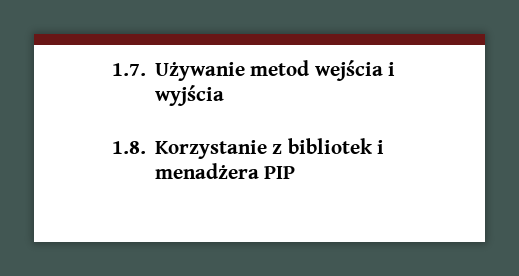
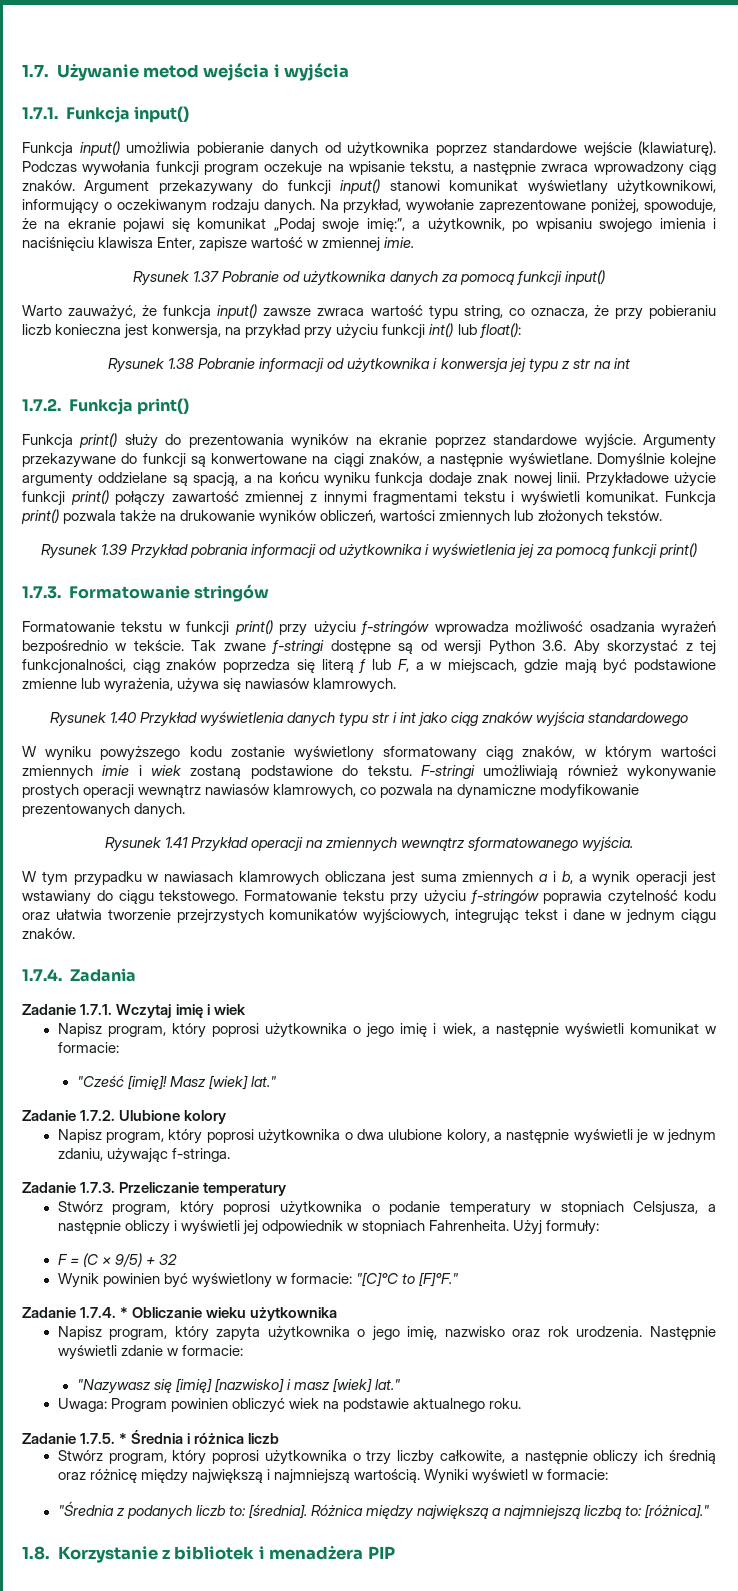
+ 1.7.1. Funkcja input()
+ Funkcja input() umożliwia pobieranie danych od użytkownika poprzez standardowe wejście (klawiaturę). Podczas wywołania funkcji program oczekuje na wpisanie tekstu, a następnie zwraca wprowadzony ciąg znaków. Argument przekazywany do funkcji input() stanowi komunikat wyświetlany użytkownikowi, informujący o oczekiwanym rodzaju danych. Na przykład, wywołanie zaprezentowane poniżej, spowoduje, że na ekranie pojawi się komunikat „Podaj swoje imię:”, a użytkownik, po wpisaniu swojego imienia i naciśnięciu klawisza Enter, zapisze wartość w zmiennej imie.
+ Rysunek 1.37 Pobranie od użytkownika danych za pomocą funkcji input()
+ Warto zauważyć, że funkcja input() zawsze zwraca wartość typu string, co oznacza, że przy pobieraniu liczb konieczna jest konwersja, na przykład przy użyciu funkcji int() lub float():
+ Rysunek 1.38 Pobranie informacji od użytkownika i konwersja jej typu z str na int
+ 1.7.2. Funkcja print()
+ Funkcja print() służy do prezentowania wyników na ekranie poprzez standardowe wyjście. Argumenty przekazywane do funkcji są konwertowane na ciągi znaków, a następnie wyświetlane. Domyślnie kolejne argumenty oddzielane są spacją, a na końcu wyniku funkcja dodaje znak nowej linii. Przykładowe użycie funkcji print() połączy zawartość zmiennej z innymi fragmentami tekstu i wyświetli komunikat. Funkcja print() pozwala także na drukowanie wyników obliczeń, wartości zmiennych lub złożonych tekstów.
+ Rysunek 1.39 Przykład pobrania informacji od użytkownika i wyświetlenia jej za pomocą funkcji print()
+ 1.7.3. Formatowanie stringów
+ Formatowanie tekstu w funkcji print() przy użyciu f-stringów wprowadza możliwość osadzania wyrażeń bezpośrednio w tekście. Tak zwane f-stringi dostępne są od wersji Python 3.6. Aby skorzystać z tej funkcjonalności, ciąg znaków poprzedza się literą f lub F, a w miejscach, gdzie mają być podstawione zmienne lub wyrażenia, używa się nawiasów klamrowych.
+ Rysunek 1.40 Przykład wyświetlenia danych typu str i int jako ciąg znaków wyjścia standardowego
+ W wyniku powyższego kodu zostanie wyświetlony sformatowany ciąg znaków, w którym wartości zmiennych imie i wiek zostaną podstawione do tekstu. F-stringi umożliwiają również wykonywanie prostych operacji wewnątrz nawiasów klamrowych, co pozwala na dynamiczne modyfikowanie prezentowanych danych.
+ Rysunek 1.41 Przykład operacji na zmiennych wewnątrz sformatowanego wyjścia.
+ W tym przypadku w nawiasach klamrowych obliczana jest suma zmiennych a i b, a wynik operacji jest wstawiany do ciągu tekstowego. Formatowanie tekstu przy użyciu f-stringów poprawia czytelność kodu oraz ułatwia tworzenie przejrzystych komunikatów wyjściowych, integrując tekst i dane w jednym ciągu znaków.
+ 1.7.4. Zadania
+ Zadanie 1.7.1. Wczytaj imię i wiek
+ Napisz program, który poprosi użytkownika o jego imię i wiek, a następnie wyświetli komunikat w formacie:
+ "Cześć [imię]! Masz [wiek] lat."
+ Zadanie 1.7.2. Ulubione kolory
+ Napisz program, który poprosi użytkownika o dwa ulubione kolory, a następnie wyświetli je w jednym zdaniu, używając f-stringa.
+ Zadanie 1.7.3. Przeliczanie temperatury
+ Stwórz program, który poprosi użytkownika o podanie temperatury w stopniach Celsjusza, a następnie obliczy i wyświetli jej odpowiednik w stopniach Fahrenheita. Użyj formuły:
+ F = (C × 9/5) + 32
+ Wynik powinien być wyświetlony w formacie: "[C]°C to [F]°F."
+ Zadanie 1.7.4. * Obliczanie wieku użytkownika
+ Napisz program, który zapyta użytkownika o jego imię, nazwisko oraz rok urodzenia. Następnie wyświetli zdanie w formacie:
+ "Nazywasz się [imię] [nazwisko] i masz [wiek] lat."
+ Uwaga: Program powinien obliczyć wiek na podstawie aktualnego roku.
+ Zadanie 1.7.5. * Średnia i różnica liczb
+ Stwórz program, który poprosi użytkownika o trzy liczby całkowite, a następnie obliczy ich średnią oraz różnicę między największą i najmniejszą wartością. Wyniki wyświetl w formacie:
+ "Średnia z podanych liczb to: [średnia]. Różnica między największą a najmniejszą liczbą to: [różnica]."

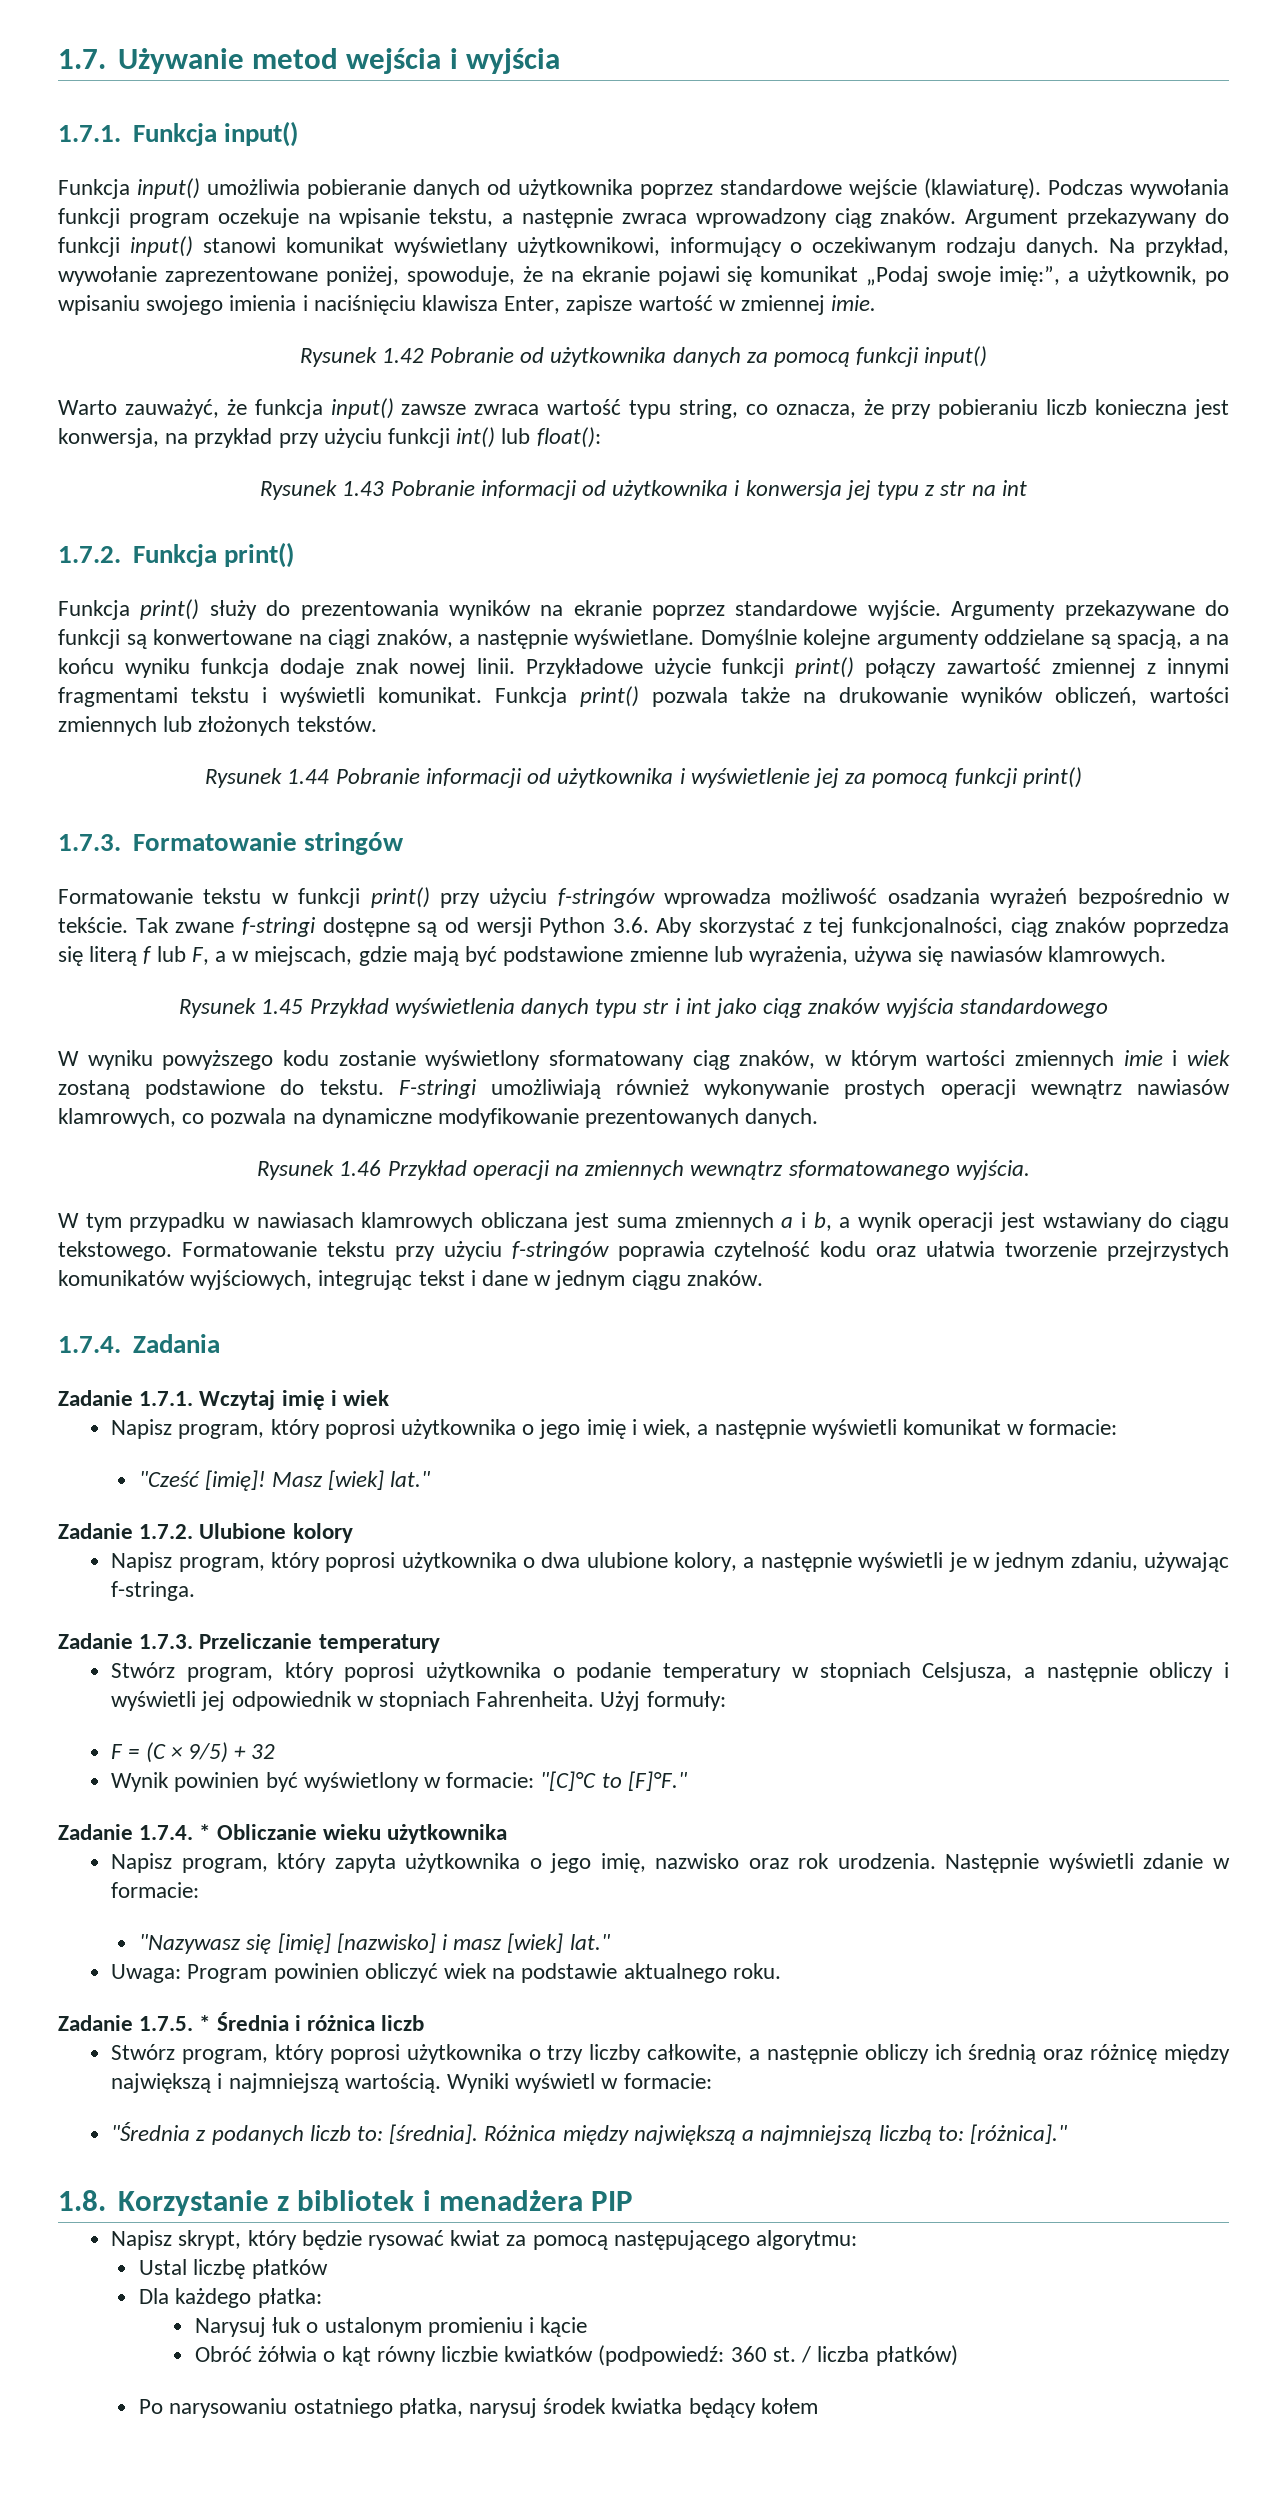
- Rysunek 1.37 Pobranie od użytkownika danych za pomocą funkcji input()
+ Rysunek 1.42 Pobranie od użytkownika danych za pomocą funkcji input()
- Rysunek 1.38 Pobranie informacji od użytkownika i konwersja jej typu z str na int
+ Rysunek 1.43 Pobranie informacji od użytkownika i konwersja jej typu z str na int
- Rysunek 1.39 Przykład pobrania informacji od użytkownika i wyświetlenia jej za pomocą funkcji print()
+ Rysunek 1.44 Pobranie informacji od użytkownika i wyświetlenie jej za pomocą funkcji print()
- Rysunek 1.40 Przykład wyświetlenia danych typu str i int jako ciąg znaków wyjścia standardowego
+ Rysunek 1.45 Przykład wyświetlenia danych typu str i int jako ciąg znaków wyjścia standardowego
- Rysunek 1.41 Przykład operacji na zmiennych wewnątrz sformatowanego wyjścia.
+ Rysunek 1.46 Przykład operacji na zmiennych wewnątrz sformatowanego wyjścia.
+ Napisz skrypt, który będzie rysować kwiat za pomocą następującego algorytmu:
+ Ustal liczbę płatków
+ Dla każdego płatka:
+ Narysuj łuk o ustalonym promieniu i kącie
+ Obróć żółwia o kąt równy liczbie kwiatków (podpowiedź: 360 st. / liczba płatków)
+ Po narysowaniu ostatniego płatka, narysuj środek kwiatka będący kołem

